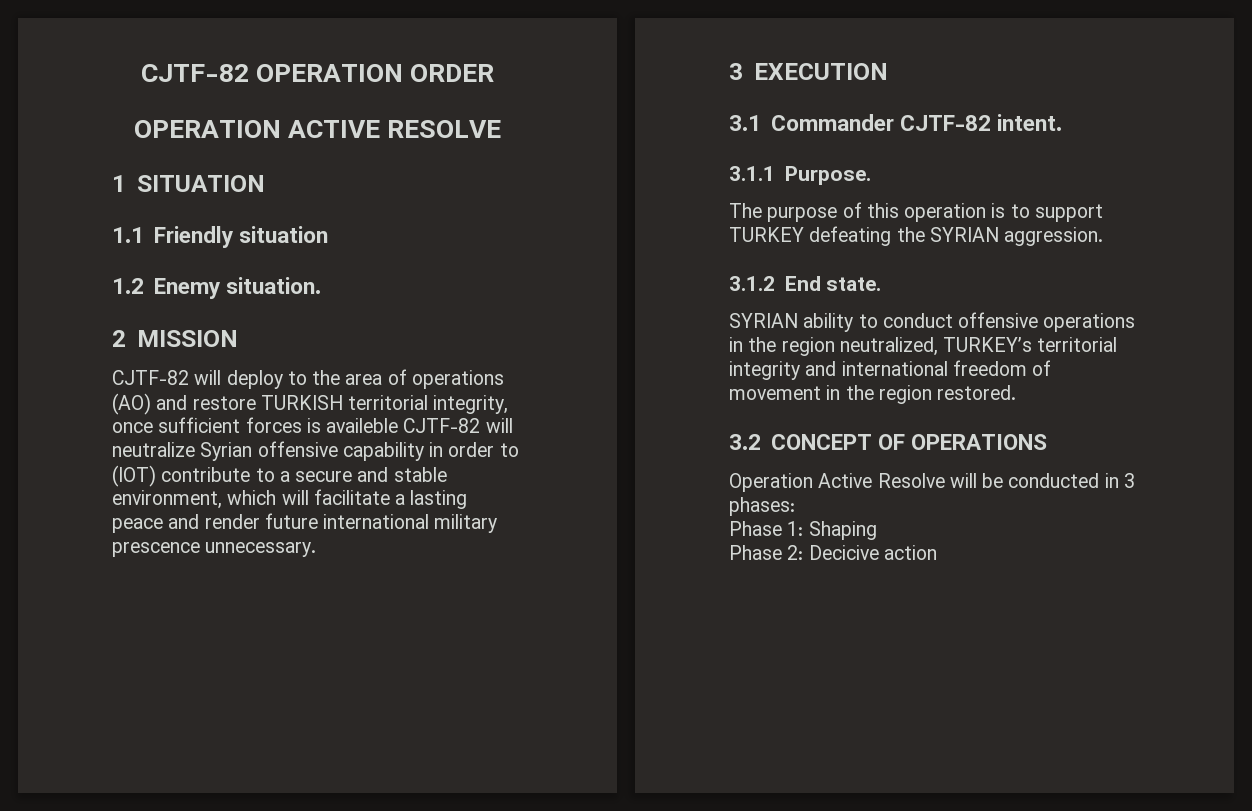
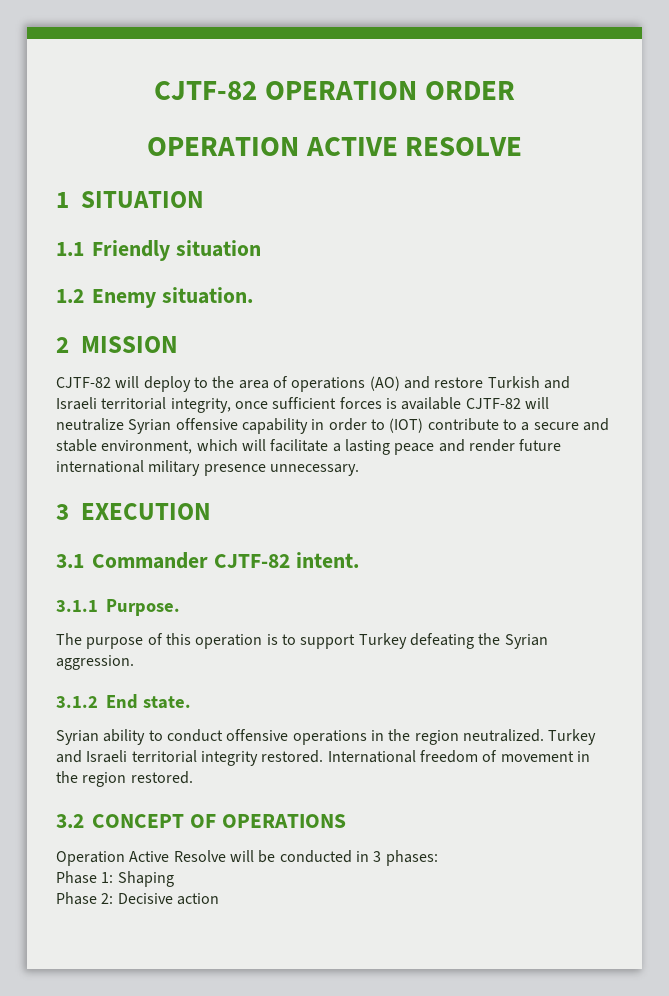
- CJTF-82 will deploy to the area of operations (AO) and restore TURKISH territorial integrity, once sufficient forces is availeble CJTF-82 will neutralize Syrian offensive capability in order to (IOT) contribute to a secure and stable environment, which will facilitate a lasting peace and render future international military prescence unnecessary.
+ CJTF-82 will deploy to the area of operations (AO) and restore Turkish and Israeli territorial integrity, once sufficient forces is available CJTF-82 will neutralize Syrian offensive capability in order to (IOT) contribute to a secure and stable environment, which will facilitate a lasting peace and render future international military presence unnecessary.
- The purpose of this operation is to support TURKEY defeating the SYRIAN aggression.
+ The purpose of this operation is to support Turkey defeating the Syrian aggression.
- SYRIAN ability to conduct offensive operations in the region neutralized, TURKEY’s territorial integrity and international freedom of movement in the region restored.
+ Syrian ability to conduct offensive operations in the region neutralized. Turkey and Israeli territorial integrity restored. International freedom of movement in the region restored.
- Phase 2: Decicive action
+ Phase 2: Decisive action

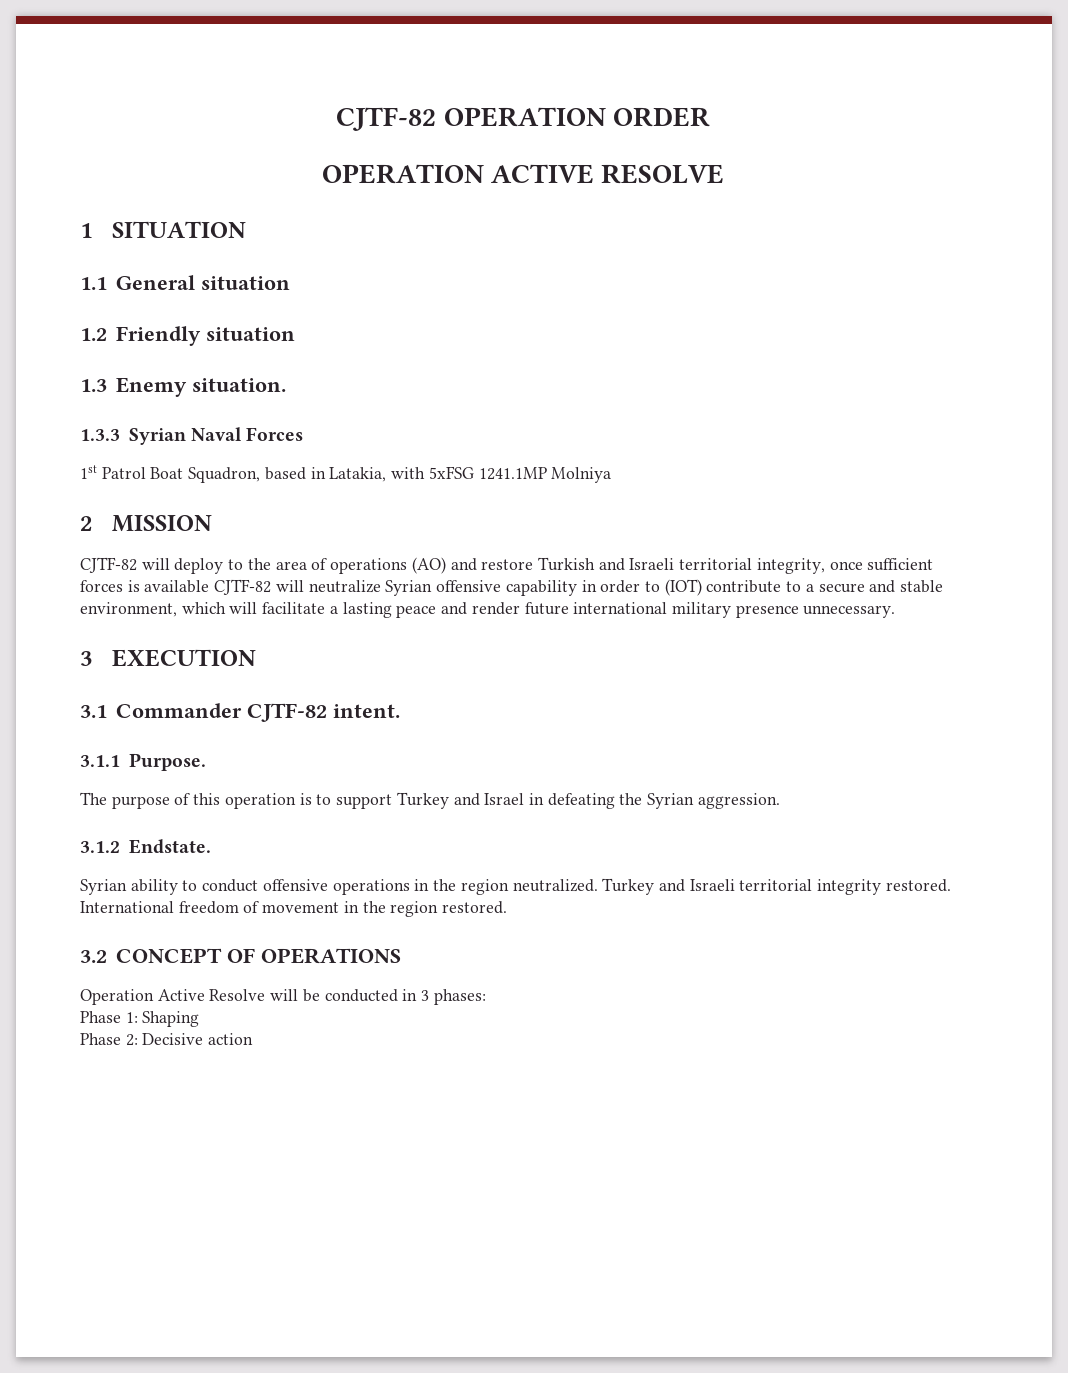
- 1.1 Friendly situation
+ 1.1 General situation
+ 1.2 Friendly situation
- 1.2 Enemy situation.
+ 1.3 Enemy situation.
+ 1.3.3 Syrian Naval Forces
+ 1st Patrol Boat Squadron, based in Latakia, with 5xFSG 1241.1MP Molniya
- The purpose of this operation is to support Turkey defeating the Syrian aggression.
+ The purpose of this operation is to support Turkey and Israel in defeating the Syrian aggression.
- 3.1.2 End state.
+ 3.1.2 Endstate.

